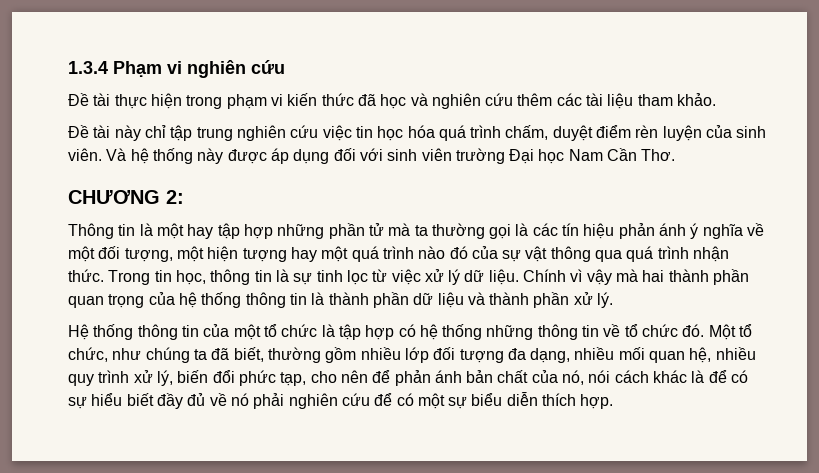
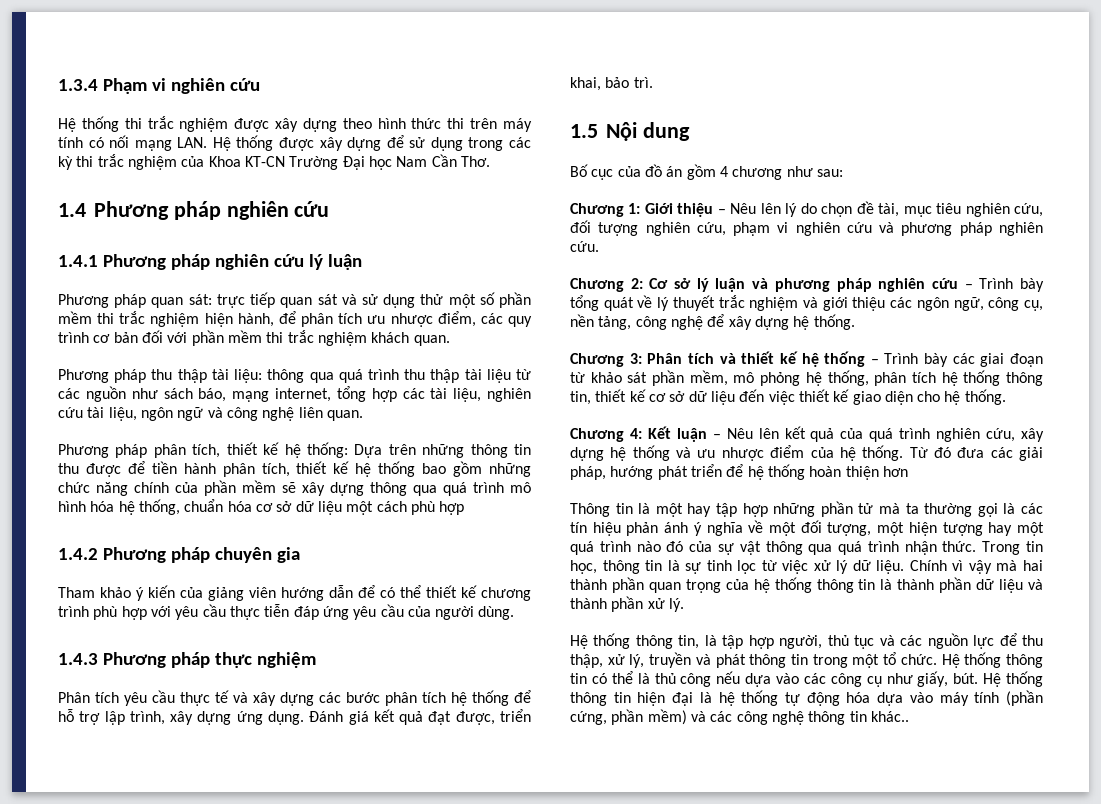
- Đề tài thực hiện trong phạm vi kiến thức đã học và nghiên cứu thêm các tài liệu tham khảo.
- Đề tài này chỉ tập trung nghiên cứu việc tin học hóa quá trình chấm, duyệt điểm rèn luyện của sinh viên. Và hệ thống này được áp dụng đối với sinh viên trường Đại học Nam Cần Thơ.
+ Hệ thống thi trắc nghiệm được xây dựng theo hình thức thi trên máy tính có nối mạng LAN. Hệ thống được xây dựng để sử dụng trong các kỳ thi trắc nghiệm của Khoa KT-CN Trường Đại học Nam Cần Thơ.
- CHƯƠNG 2:
+ 1.4 Phương pháp nghiên cứu
+ 1.4.1 Phương pháp nghiên cứu lý luận
+ Phương pháp quan sát: trực tiếp quan sát và sử dụng thử một số phần mềm thi trắc nghiệm hiện hành, để phân tích ưu nhược điểm, các quy trình cơ bản đối với phần mềm thi trắc nghiệm khách quan.
+ Phương pháp thu thập tài liệu: thông qua quá trình thu thập tài liệu từ các nguồn như sách báo, mạng internet, tổng hợp các tài liệu, nghiên cứu tài liệu, ngôn ngữ và công nghệ liên quan.
+ Phương pháp phân tích, thiết kế hệ thống: Dựa trên những thông tin thu được để tiền hành phân tích, thiết kế hệ thống bao gồm những chức năng chính của phần mềm sẽ xây dựng thông qua quá trình mô hình hóa hệ thống, chuẩn hóa cơ sở dữ liệu một cách phù hợp
+ 1.4.2 Phương pháp chuyên gia
+ Tham khảo ý kiến của giảng viên hướng dẫn để có thể thiết kế chương trình phù hợp với yêu cầu thực tiễn đáp ứng yêu cầu của người dùng.
+ 1.4.3 Phương pháp thực nghiệm
+ Phân tích yêu cầu thực tế và xây dựng các bước phân tích hệ thống để hỗ trợ lập trình, xây dựng ứng dụng. Đánh giá kết quả đạt được, triển khai, bảo trì.
+ 1.5 Nội dung
+ Bố cục của đồ án gồm 4 chương như sau:
+ Chương 1: Giới thiệu – Nêu lên lý do chọn đề tài, mục tiêu nghiên cứu, đối tượng nghiên cứu, phạm vi nghiên cứu và phương pháp nghiên cứu.
+ Chương 2: Cơ sở lý luận và phương pháp nghiên cứu – Trình bày tổng quát về lý thuyết trắc nghiệm và giới thiệu các ngôn ngữ, công cụ, nền tảng, công nghệ để xây dựng hệ thống.
+ Chương 3: Phân tích và thiết kế hệ thống – Trình bày các giai đoạn từ khảo sát phần mềm, mô phỏng hệ thống, phân tích hệ thống thông tin, thiết kế cơ sở dữ liệu đến việc thiết kế giao diện cho hệ thống.
+ Chương 4: Kết luận – Nêu lên kết quả của quá trình nghiên cứu, xây dựng hệ thống và ưu nhược điểm của hệ thống. Từ đó đưa các giải pháp, hướng phát triển để hệ thống hoàn thiện hơn
- Hệ thống thông tin của một tổ chức là tập hợp có hệ thống những thông tin về tổ chức đó. Một tổ chức, như chúng ta đã biết, thường gồm nhiều lớp đối tượng đa dạng, nhiều mối quan hệ, nhiều quy trình xử lý, biến đổi phức tạp, cho nên để phản ánh bản chất của nó, nói cách khác là để có sự hiểu biết đầy đủ về nó phải nghiên cứu để có một sự biểu diễn thích hợp.
+ Hệ thống thông tin, là tập hợp người, thủ tục và các nguồn lực để thu thập, xử lý, truyền và phát thông tin trong một tổ chức. Hệ thống thông tin có thể là thủ công nếu dựa vào các công cụ như giấy, bút. Hệ thống thông tin hiện đại là hệ thống tự động hóa dựa vào máy tính (phần cứng, phần mềm) và các công nghệ thông tin khác..

